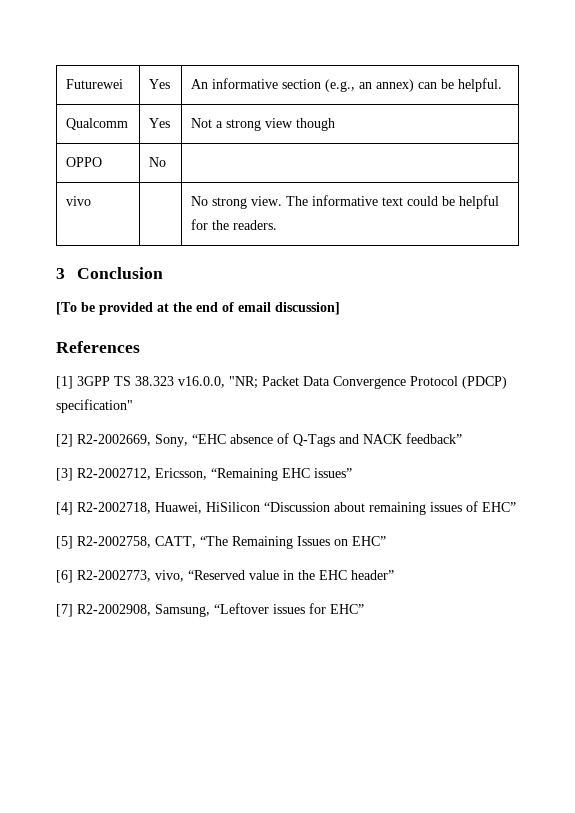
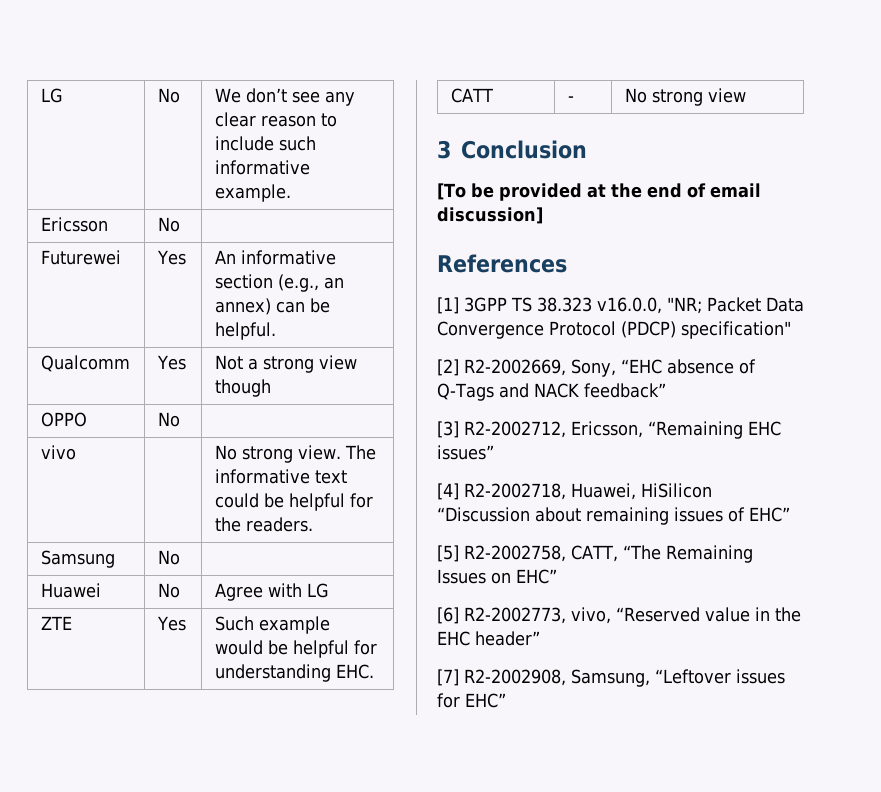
+ LG | No | We don’t see any clear reason to include such informative example.
+ Ericsson | No |
+ Samsung | No |
+ Huawei | No | Agree with LG
+ ZTE | Yes | Such example would be helpful for understanding EHC.
+ CATT | - | No strong view

